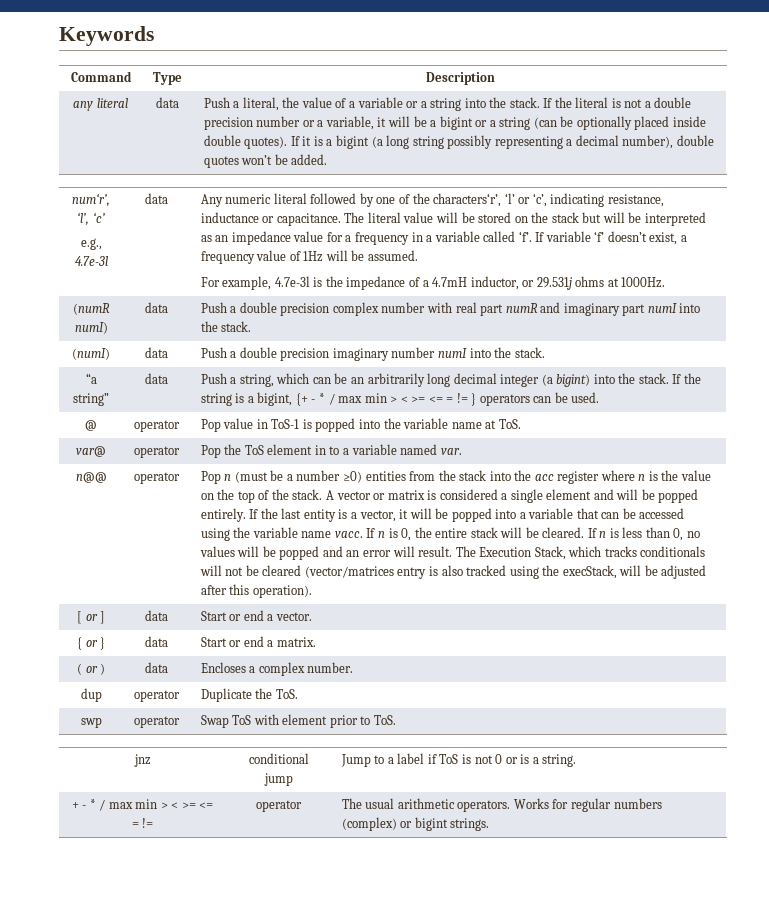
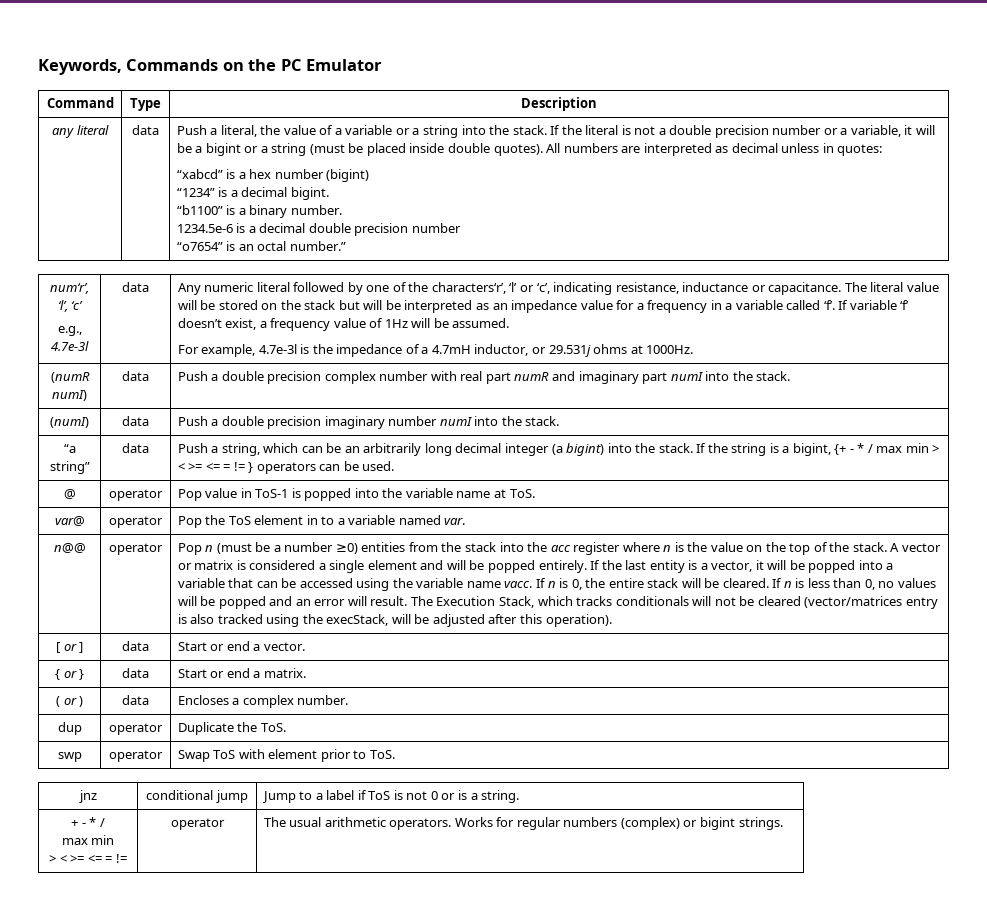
- Keywords
+ Keywords, Commands on the PC Emulator
- If the literal is not a double precision number or a variable, it will be a bigint or a string (can be optionally placed inside double quotes).
+ If the literal is not a double precision number or a variable, it will be a bigint or a string (must be placed inside double quotes).
- If it is a bigint (a long string possibly representing a decimal number), double quotes won’t be added.
+ All numbers are interpreted as decimal unless in quotes:
+ “xabcd” is a hex number (bigint)
+ “1234” is a decimal bigint.
+ “b1100” is a binary number.
+ 1234.5e-6 is a decimal double precision number
+ “o7654” is an octal number.”
- + - * / max min > < >= <= = != | operator | The usual arithmetic operators. Works for regular numbers (complex) or bigint strings.
+ + - * /
+ max min
+ > < >= <= = != | operator | The usual arithmetic operators. Works for regular numbers (complex) or bigint strings.

